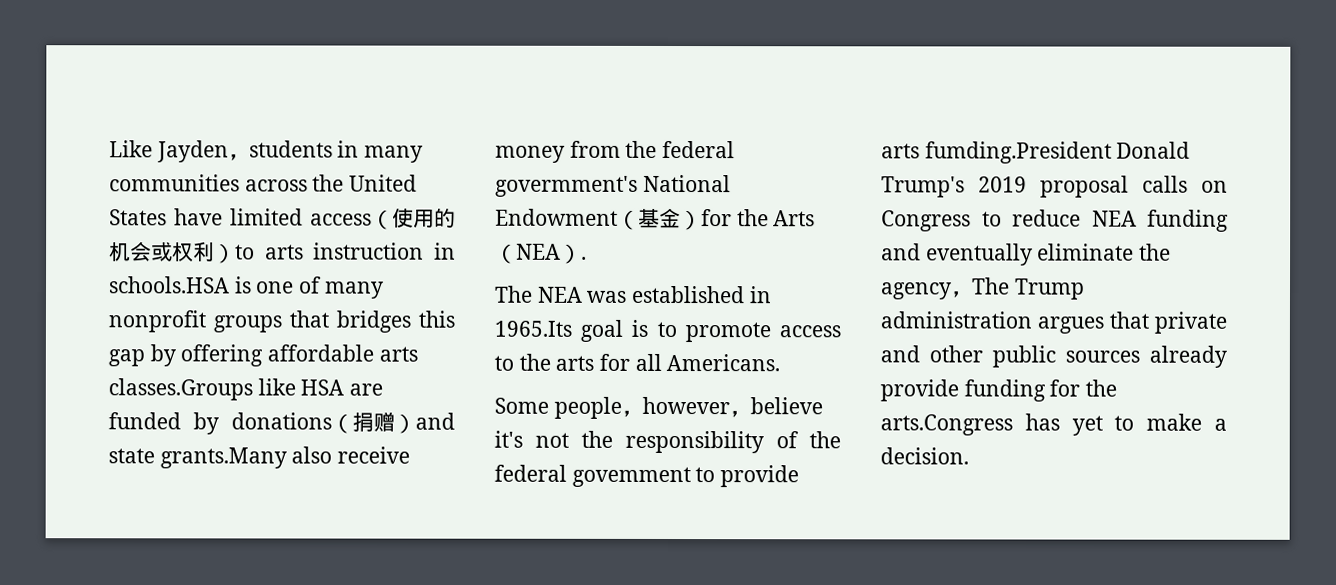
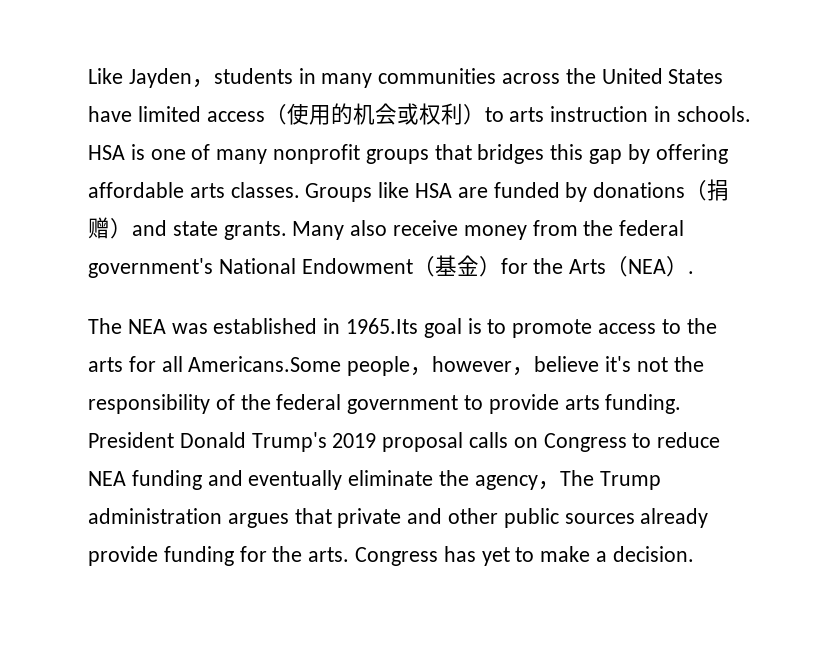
- Like Jayden，students in many communities across the United States have limited access（使用的机会或权利）to arts instruction in schools.HSA is one of many nonprofit groups that bridges this gap by offering affordable arts classes.Groups like HSA are funded by donations（捐赠）and state grants.Many also receive money from the federal govermment's National Endowment（基金）for the Arts（NEA）.
+ Like Jayden，students in many communities across the United States have limited access（使用的机会或权利）to arts instruction in schools. HSA is one of many nonprofit groups that bridges this gap by offering affordable arts classes. Groups like HSA are funded by donations（捐赠）and state grants. Many also receive money from the federal government's National Endowment（基金）for the Arts（NEA）.
- The NEA was established in 1965.Its goal is to promote access to the arts for all Americans.
- Some people，however，believe it's not the responsibility of the federal govemment to provide arts fumding.President Donald Trump's 2019 proposal calls on Congress to reduce NEA funding and eventually eliminate the agency，The Trump administration argues that private and other public sources already provide funding for the arts.Congress has yet to make a decision.
+ The NEA was established in 1965.Its goal is to promote access to the arts for all Americans.Some people，however，believe it's not the responsibility of the federal government to provide arts funding. President Donald Trump's 2019 proposal calls on Congress to reduce NEA funding and eventually eliminate the agency，The Trump administration argues that private and other public sources already provide funding for the arts. Congress has yet to make a decision.

